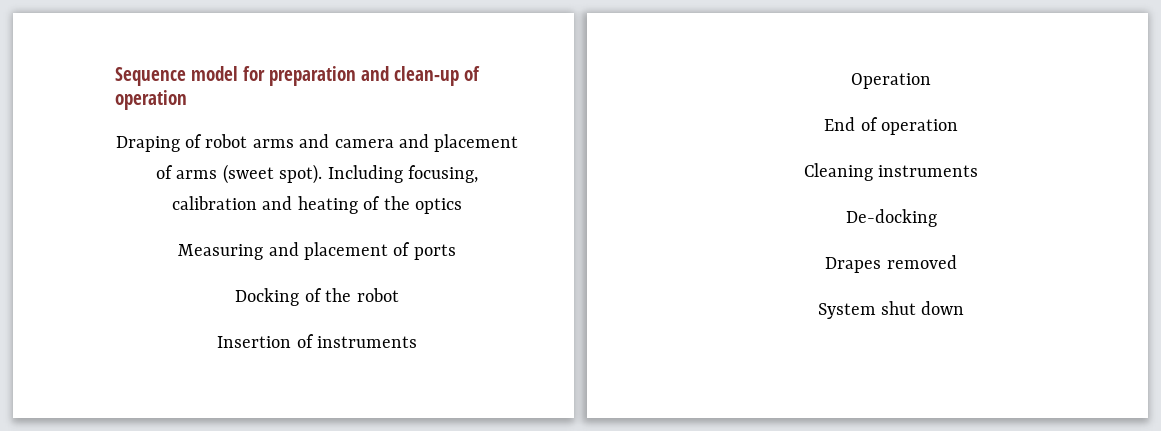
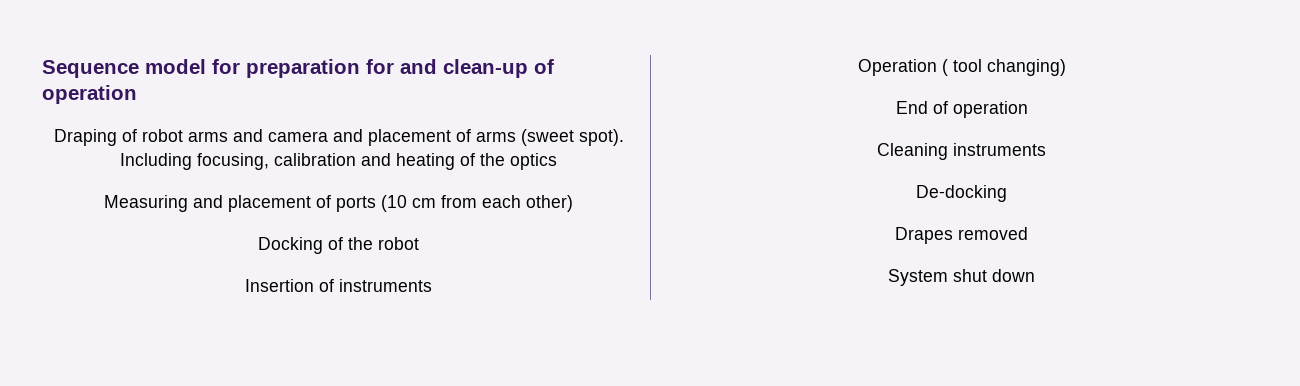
- Sequence model for preparation and clean-up of operation
+ Sequence model for preparation for and clean-up of operation
- Measuring and placement of ports
+ Measuring and placement of ports (10 cm from each other)
- Operation
+ Operation ( tool changing)

